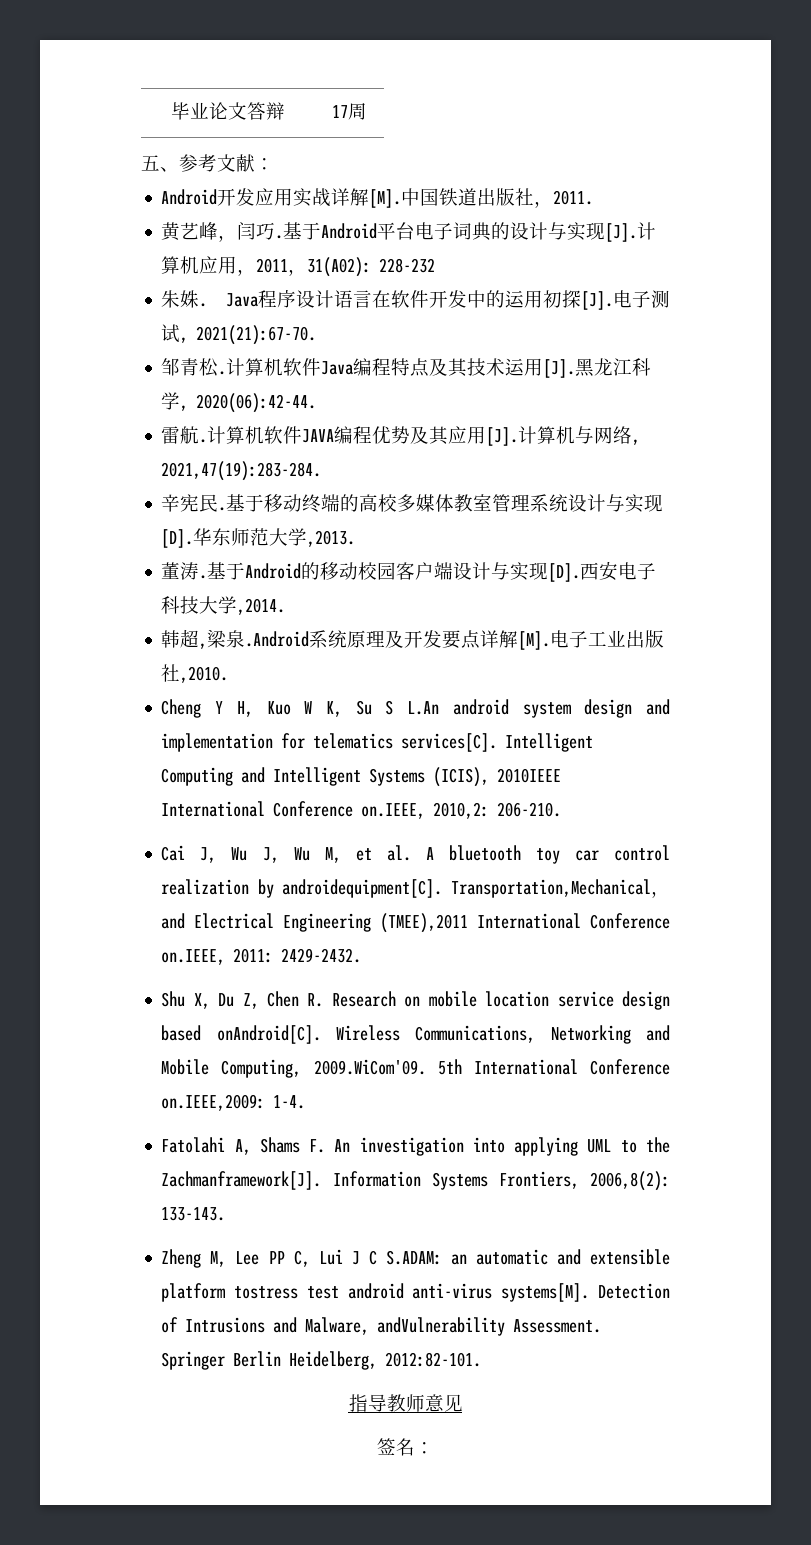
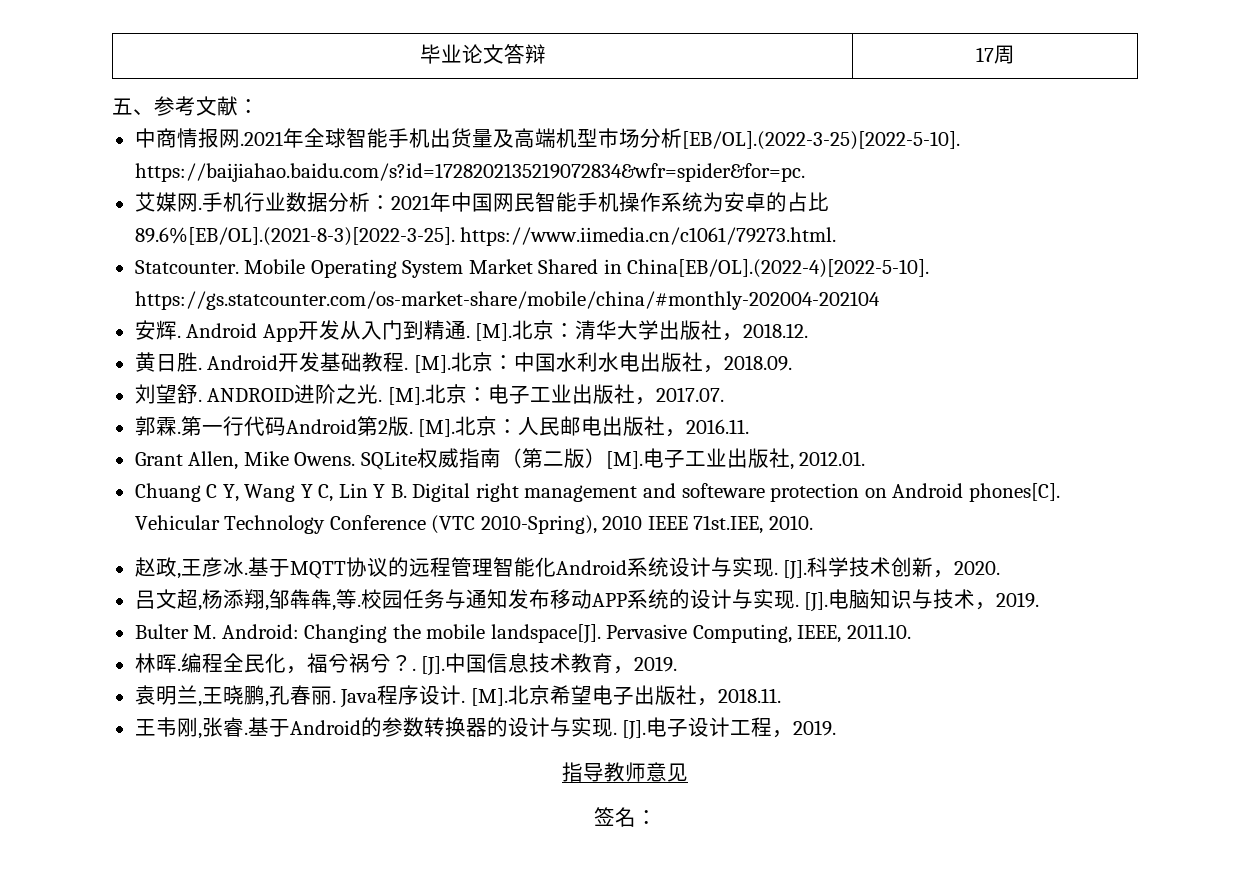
- Android开发应用实战详解[M].中国铁道出版社，2011.
+ 中商情报网.2021年全球智能手机出货量及高端机型市场分析[EB/OL].(2022-3-25)[2022-5-10]. https://baijiahao.baidu.com/s?id=1728202135219072834&wfr=spider&for=pc.
+ 艾媒网.手机行业数据分析：2021年中国网民智能手机操作系统为安卓的占比89.6%[EB/OL].(2021-8-3)[2022-3-25]. https://www.iimedia.cn/c1061/79273.html.
+ Statcounter. Mobile Operating System Market Shared in China[EB/OL].(2022-4)[2022-5-10]. https://gs.statcounter.com/os-market-share/mobile/china/#monthly-202004-202104
+ 安辉. Android App开发从入门到精通. [M].北京：清华大学出版社，2018.12.
- 黄艺峰，闫巧.基于Android平台电子词典的设计与实现[J].计算机应用，2011，31(A02): 228-232
- 朱姝. Java程序设计语言在软件开发中的运用初探[J].电子测试, 2021(21):67-70.
- 邹青松.计算机软件Java编程特点及其技术运用[J].黑龙江科学, 2020(06):42-44.
- 雷航.计算机软件JAVA编程优势及其应用[J].计算机与网络, 2021,47(19):283-284.
- 辛宪民.基于移动终端的高校多媒体教室管理系统设计与实现[D].华东师范大学,2013.
- 董涛.基于Android的移动校园客户端设计与实现[D].西安电子科技大学,2014.
- 韩超,梁泉.Android系统原理及开发要点详解[M].电子工业出版社,2010.
- Cheng Y H, Kuo W K, Su S L.An android system design and implementation for telematics services[C]. Intelligent Computing and Intelligent Systems (ICIS), 2010IEEE International Conference on.IEEE, 2010,2: 206-210.
- Cai J, Wu J, Wu M, et al. A bluetooth toy car control realization by androidequipment[C]. Transportation,Mechanical，and Electrical Engineering (TMEE),2011 International Conference on.IEEE, 2011: 2429-2432.
- Shu X, Du Z, Chen R. Research on mobile location service design based onAndroid[C]. Wireless Communications, Networking and Mobile Computing, 2009.WiCom'09. 5th International Conference on.IEEE,2009: 1-4.
- Fatolahi A, Shams F. An investigation into applying UML to the Zachmanframework[J]. Information Systems Frontiers, 2006,8(2): 133-143.
- Zheng M, Lee PP C, Lui J C S.ADAM: an automatic and extensible platform tostress test android anti-virus systems[M]. Detection of Intrusions and Malware, andVulnerability Assessment. Springer Berlin Heidelberg, 2012:82-101.
+ 黄日胜. Android开发基础教程. [M].北京：中国水利水电出版社，2018.09.
+ 刘望舒. ANDROID进阶之光. [M].北京：电子工业出版社，2017.07.
+ 郭霖.第一行代码Android第2版. [M].北京：人民邮电出版社，2016.11.
+ Grant Allen, Mike Owens. SQLite权威指南（第二版）[M].电子工业出版社, 2012.01.
+ Chuang C Y, Wang Y C, Lin Y B. Digital right management and softeware protection on Android phones[C]. Vehicular Technology Conference (VTC 2010-Spring), 2010 IEEE 71st.IEE, 2010.
+ 赵政,王彦冰.基于MQTT协议的远程管理智能化Android系统设计与实现. [J].科学技术创新，2020.
+ 吕文超,杨添翔,邹犇犇,等.校园任务与通知发布移动APP系统的设计与实现. [J].电脑知识与技术，2019.
+ Bulter M. Android: Changing the mobile landspace[J]. Pervasive Computing, IEEE, 2011.10.
+ 林晖.编程全民化，福兮祸兮？. [J].中国信息技术教育，2019.
+ 袁明兰,王晓鹏,孔春丽. Java程序设计. [M].北京希望电子出版社，2018.11.
+ 王韦刚,张睿.基于Android的参数转换器的设计与实现. [J].电子设计工程，2019.

